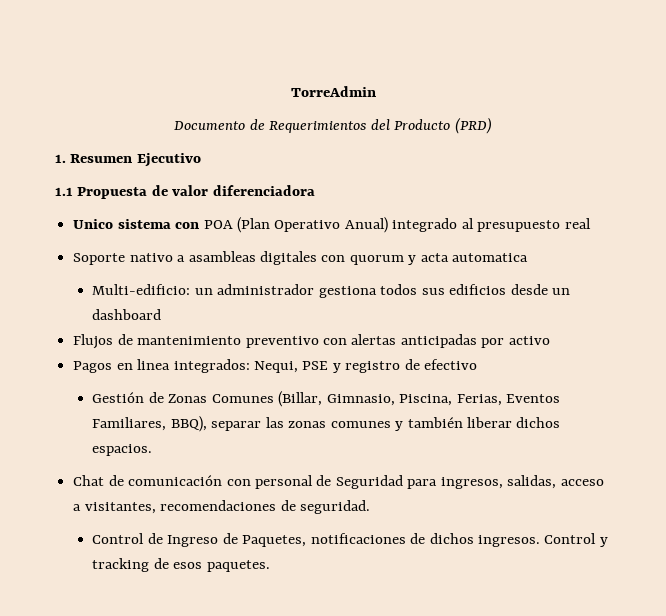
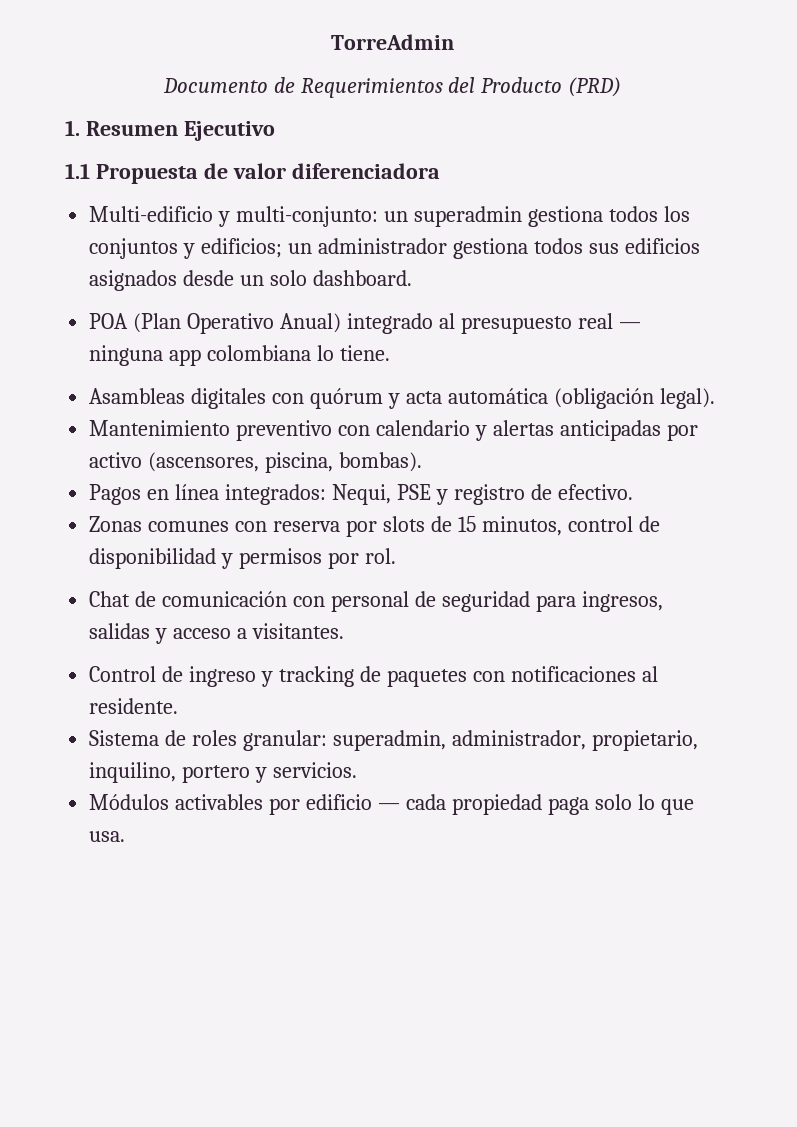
- Unico sistema con POA (Plan Operativo Anual) integrado al presupuesto real
- Soporte nativo a asambleas digitales con quorum y acta automatica
- Multi-edificio: un administrador gestiona todos sus edificios desde un dashboard
- Flujos de mantenimiento preventivo con alertas anticipadas por activo
+ Multi-edificio y multi-conjunto: un superadmin gestiona todos los conjuntos y edificios; un administrador gestiona todos sus edificios asignados desde un solo dashboard.
+ POA (Plan Operativo Anual) integrado al presupuesto real — ninguna app colombiana lo tiene.
+ Asambleas digitales con quórum y acta automática (obligación legal).
+ Mantenimiento preventivo con calendario y alertas anticipadas por activo (ascensores, piscina, bombas).
- Pagos en linea integrados: Nequi, PSE y registro de efectivo
- Gestión de Zonas Comunes (Billar, Gimnasio, Piscina, Ferias, Eventos Familiares, BBQ), separar las zonas comunes y también liberar dichos espacios.
+ Pagos en línea integrados: Nequi, PSE y registro de efectivo.
+ Zonas comunes con reserva por slots de 15 minutos, control de disponibilidad y permisos por rol.
- Chat de comunicación con personal de Seguridad para ingresos, salidas, acceso a visitantes, recomendaciones de seguridad.
- Control de Ingreso de Paquetes, notificaciones de dichos ingresos. Control y tracking de esos paquetes.
+ Chat de comunicación con personal de seguridad para ingresos, salidas y acceso a visitantes.
+ Control de ingreso y tracking de paquetes con notificaciones al residente.
+ Sistema de roles granular: superadmin, administrador, propietario, inquilino, portero y servicios.
+ Módulos activables por edificio — cada propiedad paga solo lo que usa.

